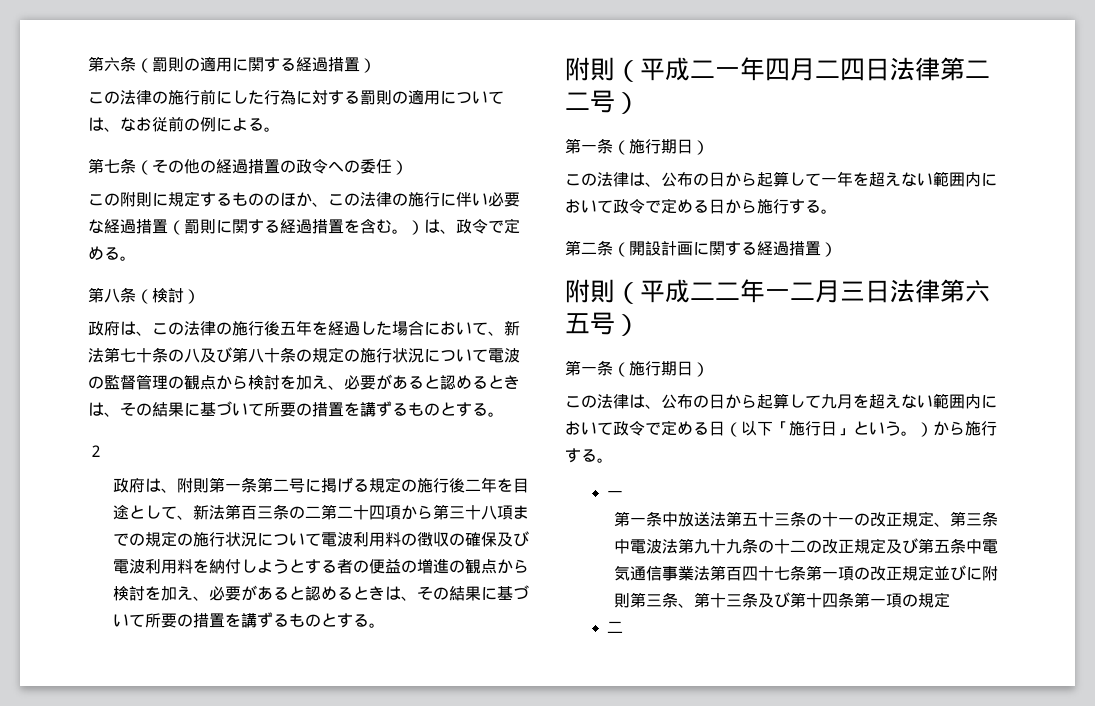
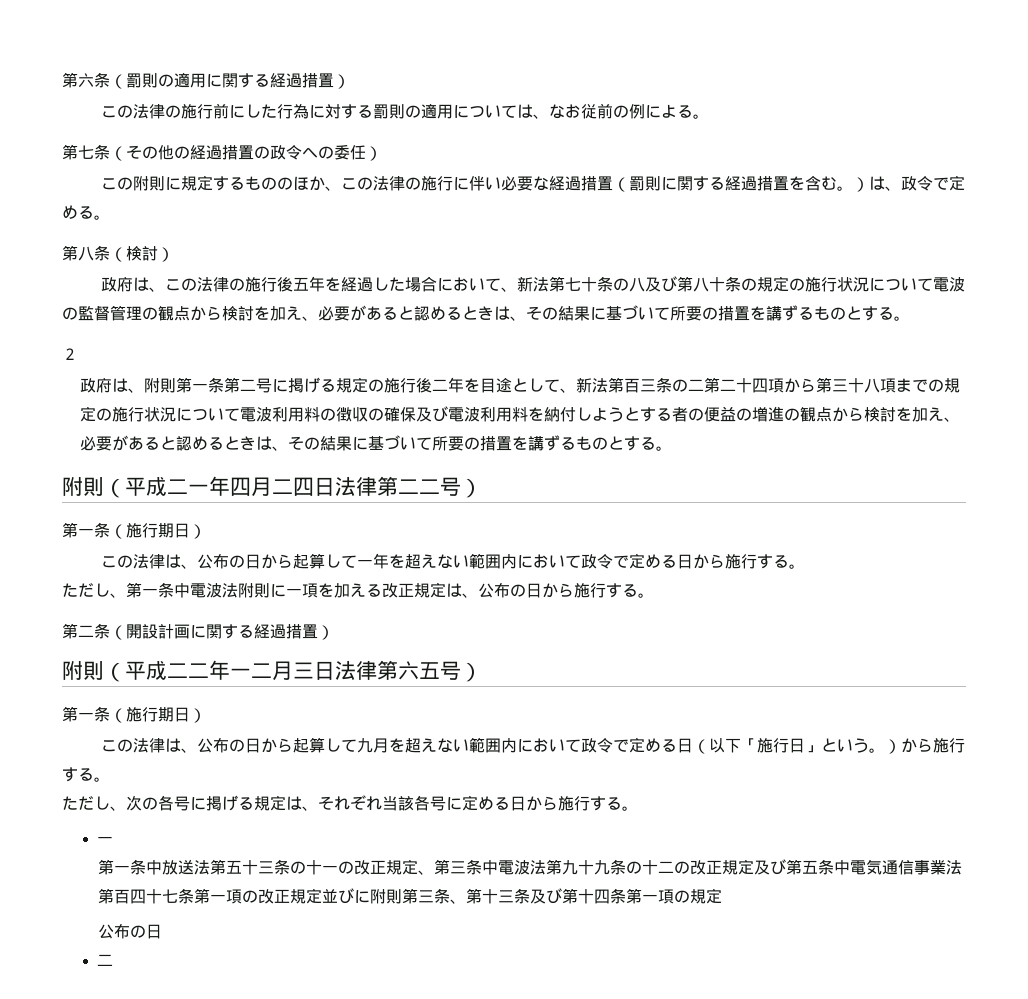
+ ただし、第一条中電波法附則に一項を加える改正規定は、公布の日から施行する。
+ ただし、次の各号に掲げる規定は、それぞれ当該各号に定める日から施行する。
  第一条中放送法第五十三条の十一の改正規定、第三条中電波法第九十九条の十二の改正規定及び第五条中電気通信事業法第百四十七条第一項の改正規定並びに附則第三条、第十三条及び第十四条第一項の規定
+ 公布の日

